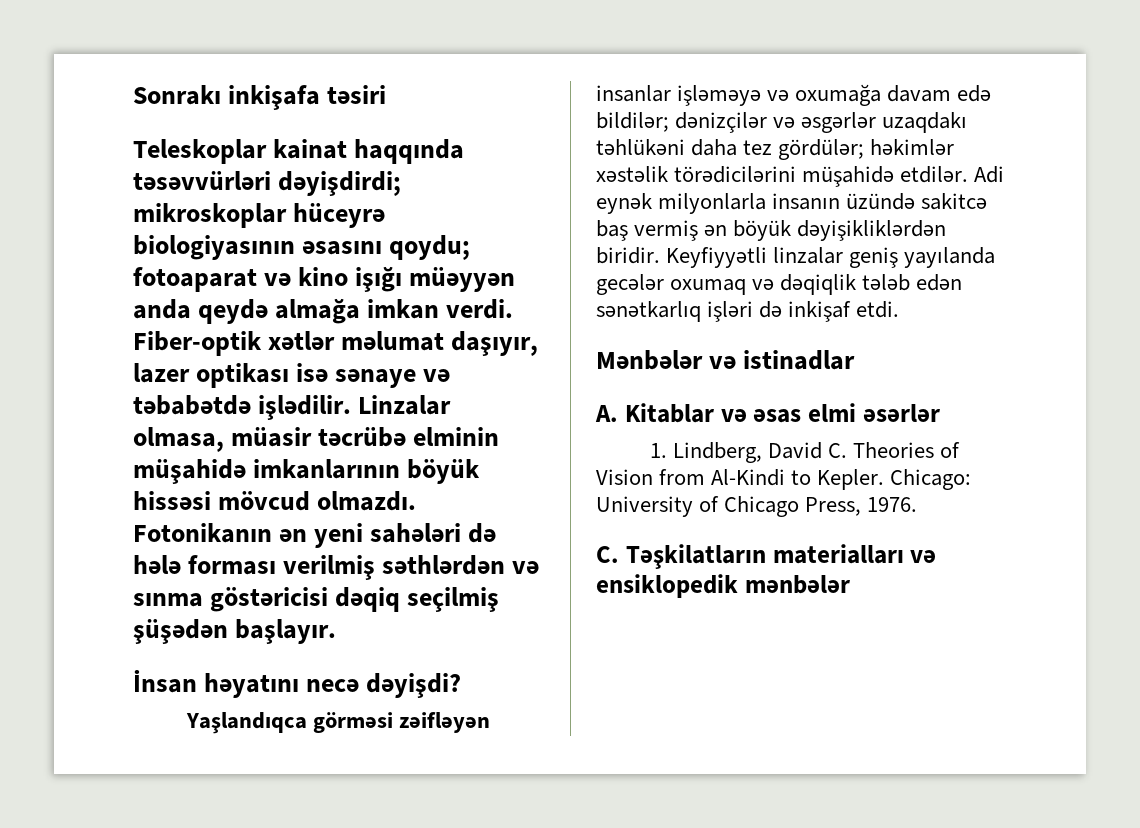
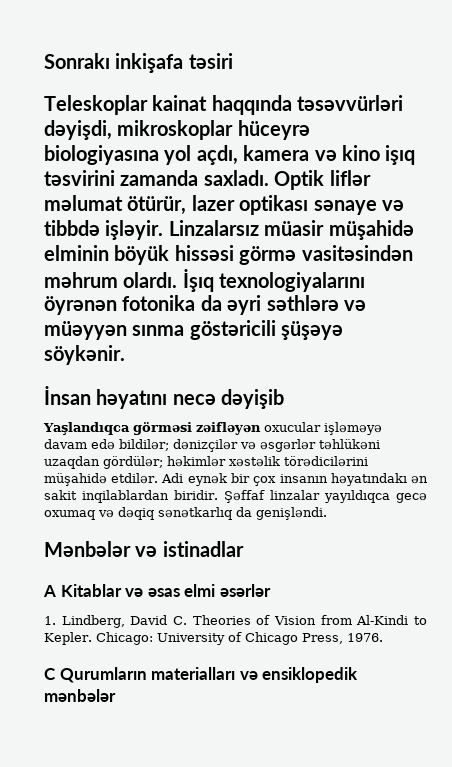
- Teleskoplar kainat haqqında təsəvvürləri dəyişdirdi; mikroskoplar hüceyrə biologiyasının əsasını qoydu; fotoaparat və kino işığı müəyyən anda qeydə almağa imkan verdi. Fiber-optik xətlər məlumat daşıyır, lazer optikası isə sənaye və təbabətdə işlədilir. Linzalar olmasa, müasir təcrübə elminin müşahidə imkanlarının böyük hissəsi mövcud olmazdı. Fotonikanın ən yeni sahələri də hələ forması verilmiş səthlərdən və sınma göstəricisi dəqiq seçilmiş şüşədən başlayır.
+ Teleskoplar kainat haqqında təsəvvürləri dəyişdi, mikroskoplar hüceyrə biologiyasına yol açdı, kamera və kino işıq təsvirini zamanda saxladı. Optik liflər məlumat ötürür, lazer optikası sənaye və tibbdə işləyir. Linzalarsız müasir müşahidə elminin böyük hissəsi görmə vasitəsindən məhrum olardı. İşıq texnologiyalarını öyrənən fotonika da əyri səthlərə və müəyyən sınma göstəricili şüşəyə söykənir.
- İnsan həyatını necə dəyişdi?
+ İnsan həyatını necə dəyişib
- Yaşlandıqca görməsi zəifləyən insanlar işləməyə və oxumağa davam edə bildilər; dənizçilər və əsgərlər uzaqdakı təhlükəni daha tez gördülər; həkimlər xəstəlik törədicilərini müşahidə etdilər.
+ Yaşlandıqca görməsi zəifləyən oxucular işləməyə davam edə bildilər; dənizçilər və əsgərlər təhlükəni uzaqdan gördülər; həkimlər xəstəlik törədicilərini müşahidə etdilər.
- Adi eynək milyonlarla insanın üzündə sakitcə baş vermiş ən böyük dəyişikliklərdən biridir. Keyfiyyətli linzalar geniş yayılanda gecələr oxumaq və dəqiqlik tələb edən sənətkarlıq işləri də inkişaf etdi.
+ Adi eynək bir çox insanın həyatındakı ən sakit inqilablardan biridir. Şəffaf linzalar yayıldıqca gecə oxumaq və dəqiq sənətkarlıq da genişləndi.
- A. Kitablar və əsas elmi əsərlər
+ A Kitablar və əsas elmi əsərlər
- C. Təşkilatların materialları və ensiklopedik mənbələr
+ C Qurumların materialları və ensiklopedik mənbələr

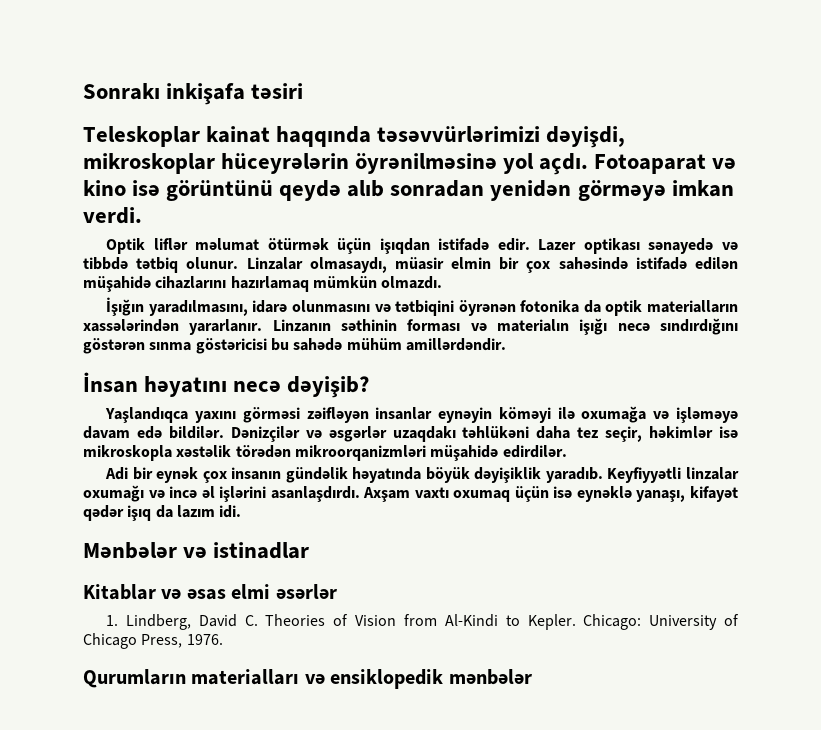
- Teleskoplar kainat haqqında təsəvvürləri dəyişdi, mikroskoplar hüceyrə biologiyasına yol açdı, kamera və kino işıq təsvirini zamanda saxladı. Optik liflər məlumat ötürür, lazer optikası sənaye və tibbdə işləyir. Linzalarsız müasir müşahidə elminin böyük hissəsi görmə vasitəsindən məhrum olardı. İşıq texnologiyalarını öyrənən fotonika da əyri səthlərə və müəyyən sınma göstəricili şüşəyə söykənir.
+ Teleskoplar kainat haqqında təsəvvürlərimizi dəyişdi, mikroskoplar hüceyrələrin öyrənilməsinə yol açdı. Fotoaparat və kino isə görüntünü qeydə alıb sonradan yenidən görməyə imkan verdi.
+ Optik liflər məlumat ötürmək üçün işıqdan istifadə edir. Lazer optikası sənayedə və tibbdə tətbiq olunur. Linzalar olmasaydı, müasir elmin bir çox sahəsində istifadə edilən müşahidə cihazlarını hazırlamaq mümkün olmazdı.
+ İşığın yaradılmasını, idarə olunmasını və tətbiqini öyrənən fotonika da optik materialların xassələrindən yararlanır. Linzanın səthinin forması və materialın işığı necə sındırdığını göstərən sınma göstəricisi bu sahədə mühüm amillərdəndir.
- İnsan həyatını necə dəyişib
+ İnsan həyatını necə dəyişib?
- Yaşlandıqca görməsi zəifləyən oxucular işləməyə davam edə bildilər; dənizçilər və əsgərlər təhlükəni uzaqdan gördülər; həkimlər xəstəlik törədicilərini müşahidə etdilər. Adi eynək bir çox insanın həyatındakı ən sakit inqilablardan biridir. Şəffaf linzalar yayıldıqca gecə oxumaq və dəqiq sənətkarlıq da genişləndi.
+ Yaşlandıqca yaxını görməsi zəifləyən insanlar eynəyin köməyi ilə oxumağa və işləməyə davam edə bildilər. Dənizçilər və əsgərlər uzaqdakı təhlükəni daha tez seçir, həkimlər isə mikroskopla xəstəlik törədən mikroorqanizmləri müşahidə edirdilər.
+ Adi bir eynək çox insanın gündəlik həyatında böyük dəyişiklik yaradıb. Keyfiyyətli linzalar oxumağı və incə əl işlərini asanlaşdırdı. Axşam vaxtı oxumaq üçün isə eynəklə yanaşı, kifayət qədər işıq da lazım idi.
- A Kitablar və əsas elmi əsərlər
+ Kitablar və əsas elmi əsərlər
- C Qurumların materialları və ensiklopedik mənbələr
+ Qurumların materialları və ensiklopedik mənbələr

